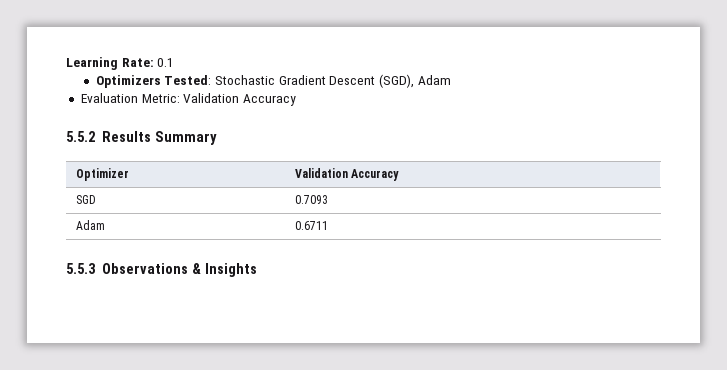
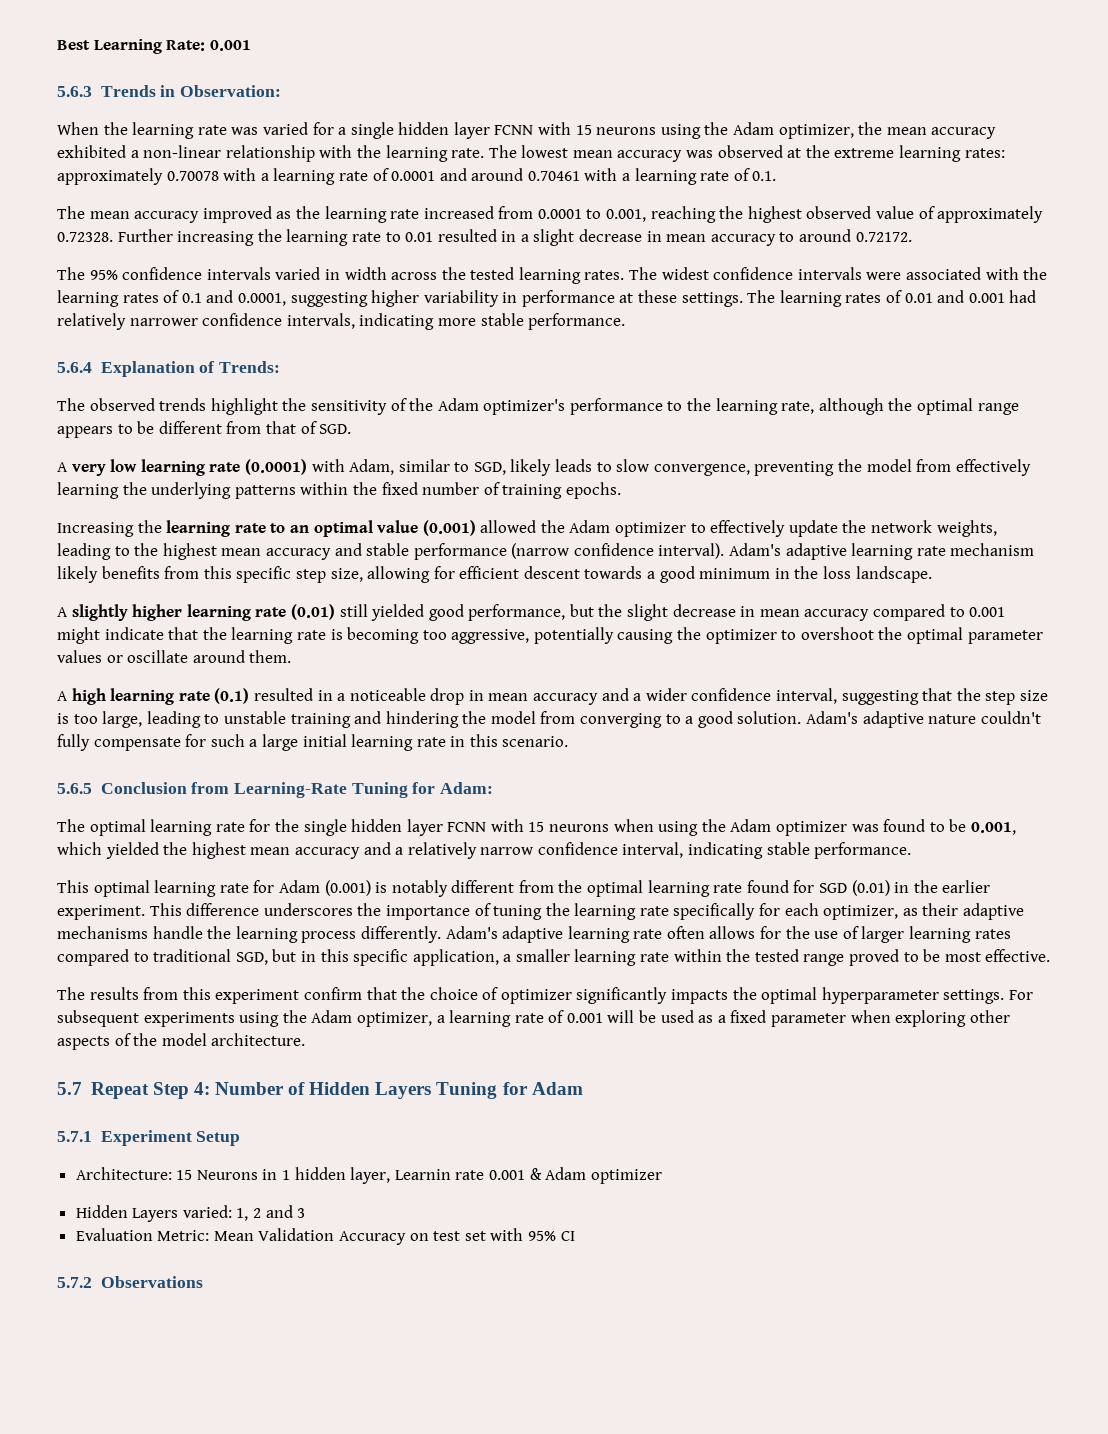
- Learning Rate: 0.1
- Optimizers Tested: Stochastic Gradient Descent (SGD), Adam
+ Best Learning Rate: 0.001
+ 5.6.3 Trends in Observation:
+ When the learning rate was varied for a single hidden layer FCNN with 15 neurons using the Adam optimizer, the mean accuracy exhibited a non-linear relationship with the learning rate. The lowest mean accuracy was observed at the extreme learning rates: approximately 0.70078 with a learning rate of 0.0001 and around 0.70461 with a learning rate of 0.1.
+ The mean accuracy improved as the learning rate increased from 0.0001 to 0.001, reaching the highest observed value of approximately 0.72328. Further increasing the learning rate to 0.01 resulted in a slight decrease in mean accuracy to around 0.72172.
+ The 95% confidence intervals varied in width across the tested learning rates. The widest confidence intervals were associated with the learning rates of 0.1 and 0.0001, suggesting higher variability in performance at these settings. The learning rates of 0.01 and 0.001 had relatively narrower confidence intervals, indicating more stable performance.
+ 5.6.4 Explanation of Trends:
+ The observed trends highlight the sensitivity of the Adam optimizer's performance to the learning rate, although the optimal range appears to be different from that of SGD.
+ A very low learning rate (0.0001) with Adam, similar to SGD, likely leads to slow convergence, preventing the model from effectively learning the underlying patterns within the fixed number of training epochs.
+ Increasing the learning rate to an optimal value (0.001) allowed the Adam optimizer to effectively update the network weights, leading to the highest mean accuracy and stable performance (narrow confidence interval). Adam's adaptive learning rate mechanism likely benefits from this specific step size, allowing for efficient descent towards a good minimum in the loss landscape.
+ A slightly higher learning rate (0.01) still yielded good performance, but the slight decrease in mean accuracy compared to 0.001 might indicate that the learning rate is becoming too aggressive, potentially causing the optimizer to overshoot the optimal parameter values or oscillate around them.
+ A high learning rate (0.1) resulted in a noticeable drop in mean accuracy and a wider confidence interval, suggesting that the step size is too large, leading to unstable training and hindering the model from converging to a good solution. Adam's adaptive nature couldn't fully compensate for such a large initial learning rate in this scenario.
+ 5.6.5 Conclusion from Learning-Rate Tuning for Adam:
+ The optimal learning rate for the single hidden layer FCNN with 15 neurons when using the Adam optimizer was found to be 0.001, which yielded the highest mean accuracy and a relatively narrow confidence interval, indicating stable performance.
+ This optimal learning rate for Adam (0.001) is notably different from the optimal learning rate found for SGD (0.01) in the earlier experiment. This difference underscores the importance of tuning the learning rate specifically for each optimizer, as their adaptive mechanisms handle the learning process differently. Adam's adaptive learning rate often allows for the use of larger learning rates compared to traditional SGD, but in this specific application, a smaller learning rate within the tested range proved to be most effective.
+ The results from this experiment confirm that the choice of optimizer significantly impacts the optimal hyperparameter settings. For subsequent experiments using the Adam optimizer, a learning rate of 0.001 will be used as a fixed parameter when exploring other aspects of the model architecture.
+ 5.7 Repeat Step 4: Number of Hidden Layers Tuning for Adam
+ 5.7.1 Experiment Setup
+ Architecture: 15 Neurons in 1 hidden layer, Learnin rate 0.001 & Adam optimizer
+ Hidden Layers varied: 1, 2 and 3
- Evaluation Metric: Validation Accuracy
- 5.5.2 Results Summary
- Optimizer | Validation Accuracy
- SGD | 0.7093
- Adam | 0.6711
- 5.5.3 Observations & Insights
+ Evaluation Metric: Mean Validation Accuracy on test set with 95% CI
+ 5.7.2 Observations

